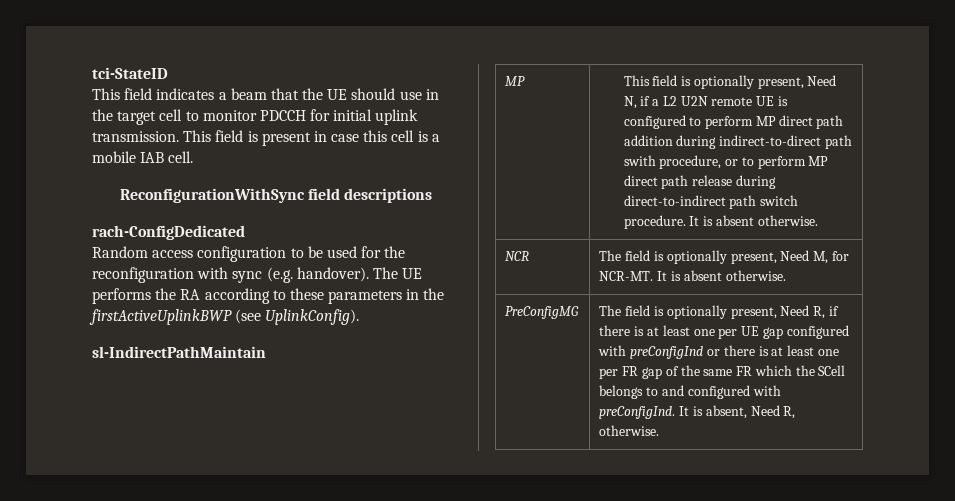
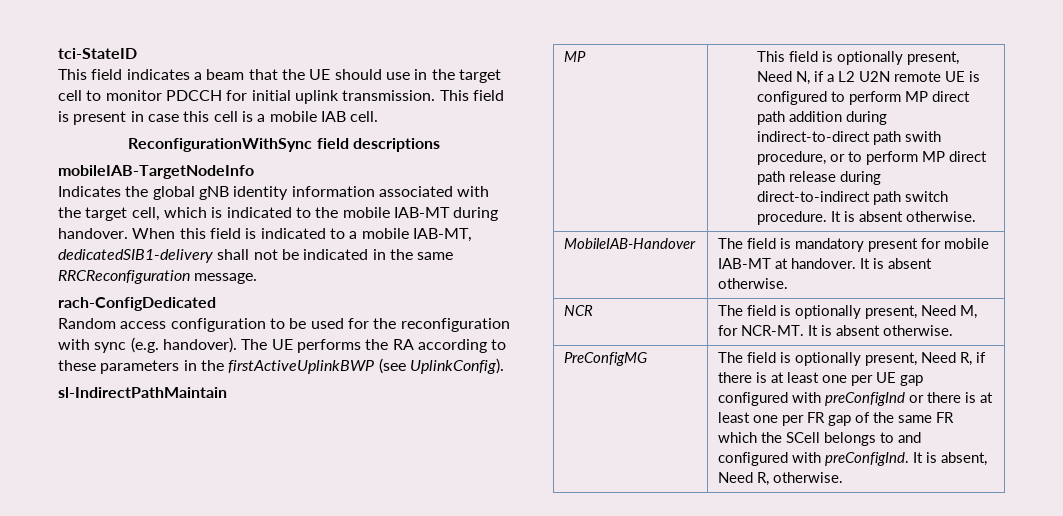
+ mobileIAB-TargetNodeInfo
+ Indicates the global gNB identity information associated with the target cell, which is indicated to the mobile IAB-MT during handover. When this field is indicated to a mobile IAB-MT, dedicatedSIB1-delivery shall not be indicated in the same RRCReconfiguration message.
+ MobileIAB-Handover | The field is mandatory present for mobile IAB-MT at handover. It is absent otherwise.

